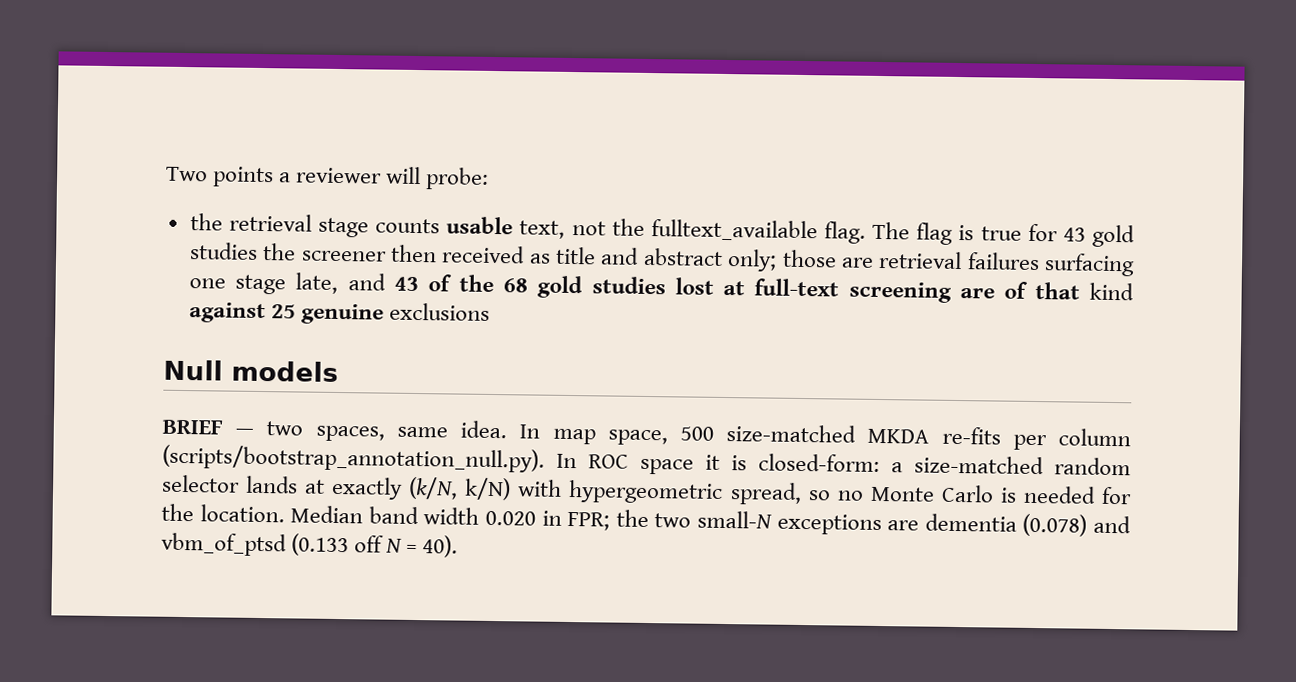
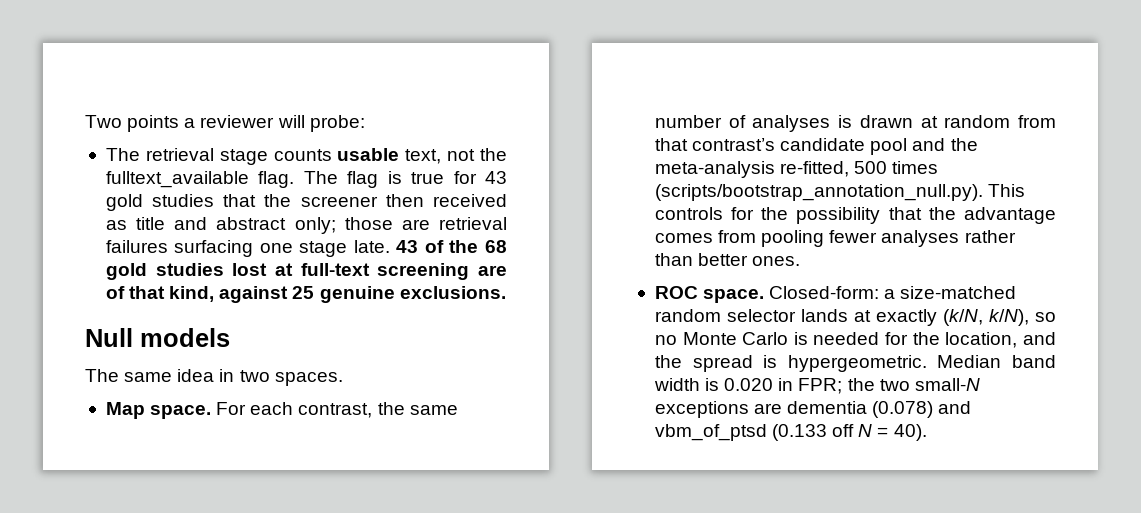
- the retrieval stage counts usable text, not the fulltext_available flag.
+ The retrieval stage counts usable text, not the fulltext_available flag.
- The flag is true for 43 gold studies the screener then received as title and abstract only; those are retrieval failures surfacing one stage late, and 43 of the 68 gold studies lost at full-text screening are of that kind against 25 genuine exclusions
+ The flag is true for 43 gold studies that the screener then received as title and abstract only; those are retrieval failures surfacing one stage late. 43 of the 68 gold studies lost at full-text screening are of that kind, against 25 genuine exclusions.
- BRIEF — two spaces, same idea. In map space, 500 size-matched MKDA re-fits per column (scripts/bootstrap_annotation_null.py). In ROC space it is closed-form: a size-matched random selector lands at exactly (k/N, k/N) with hypergeometric spread, so no Monte Carlo is needed for the location.
+ The same idea in two spaces.
+ Map space. For each contrast, the same number of analyses is drawn at random from that contrast’s candidate pool and the meta-analysis re-fitted, 500 times (scripts/bootstrap_annotation_null.py). This controls for the possibility that the advantage comes from pooling fewer analyses rather than better ones.
+ ROC space. Closed-form: a size-matched random selector lands at exactly (k/N, k/N), so no Monte Carlo is needed for the location, and the spread is hypergeometric.
- Median band width 0.020 in FPR; the two small-N exceptions are dementia (0.078) and vbm_of_ptsd (0.133 off N = 40).
+ Median band width is 0.020 in FPR; the two small-N exceptions are dementia (0.078) and vbm_of_ptsd (0.133 off N = 40).

